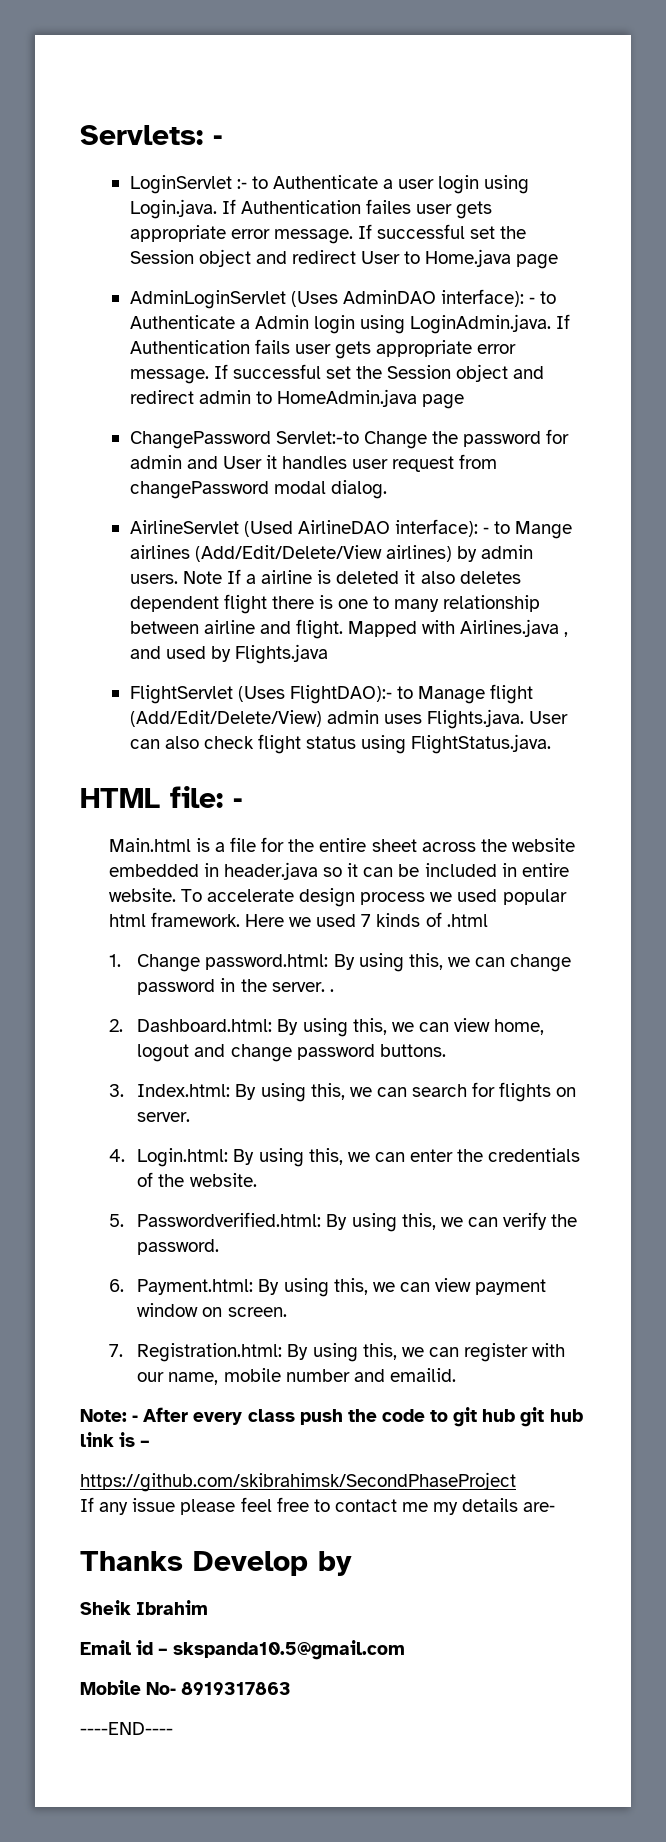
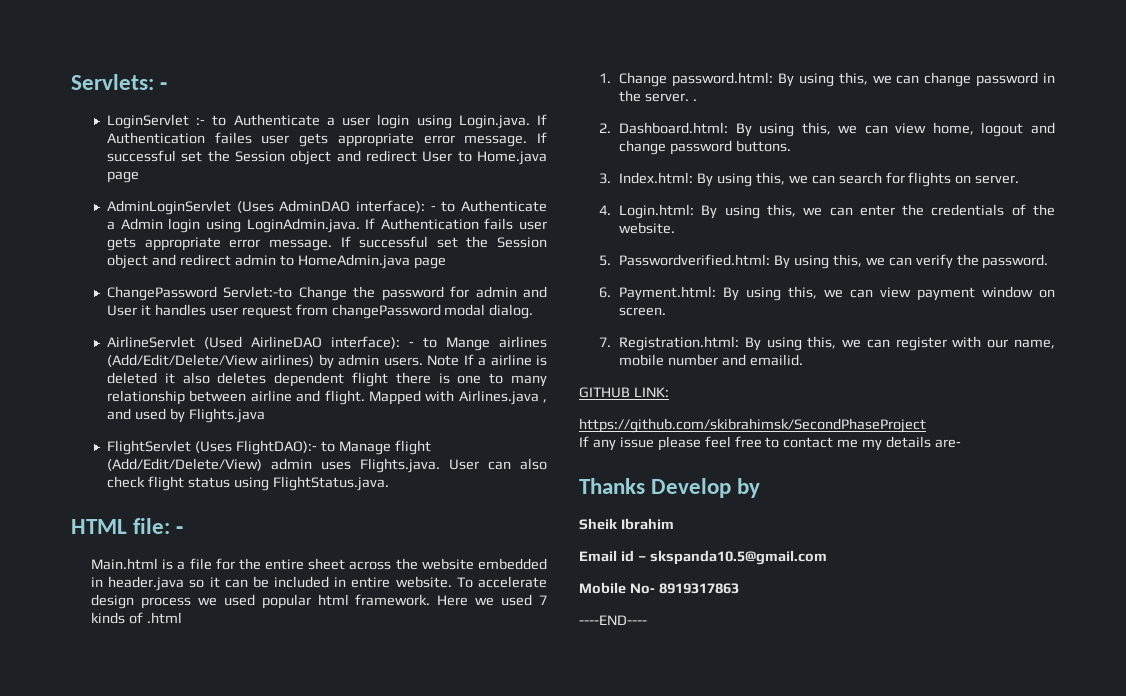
- Note: ‐ After every class push the code to git hub git hub link is –
+ GITHUB LINK:

